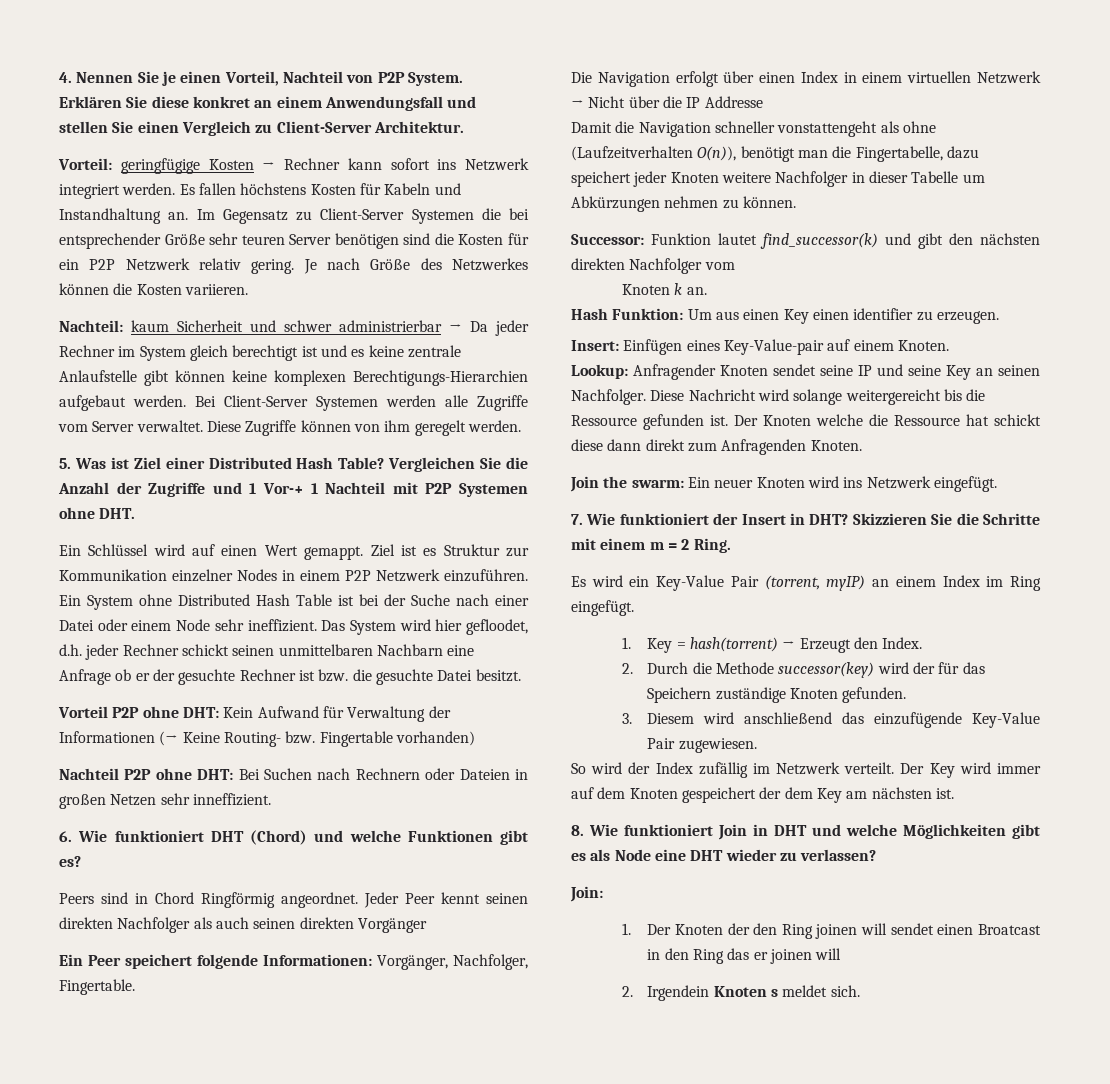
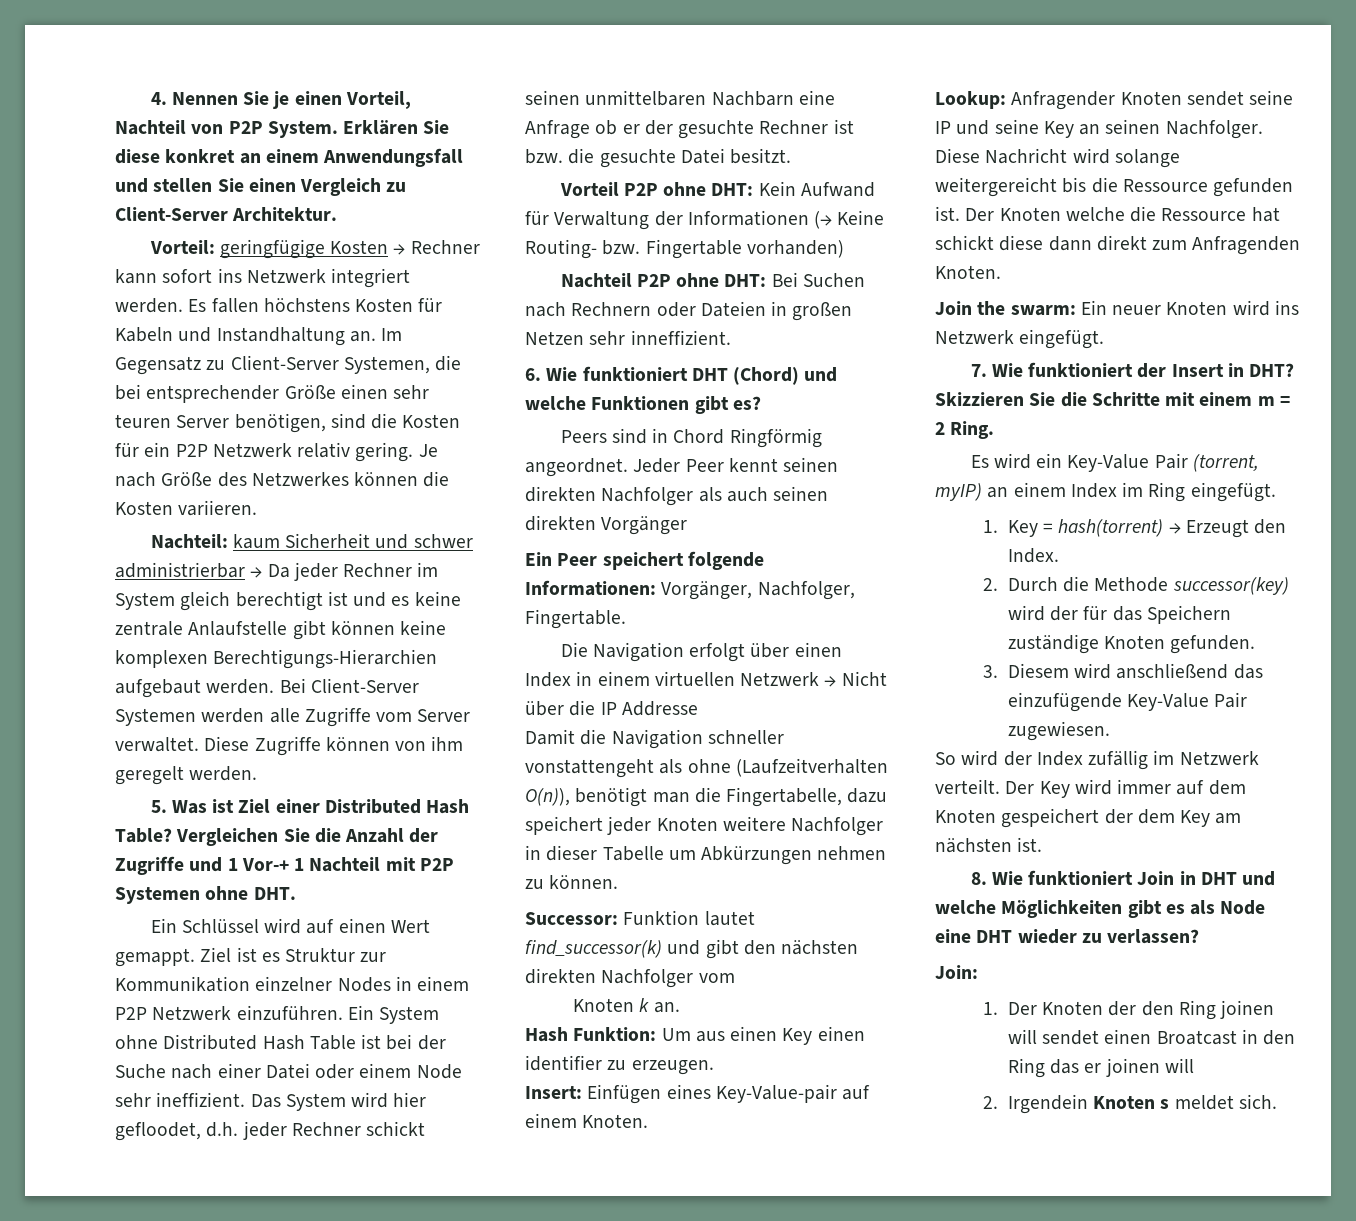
- Im Gegensatz zu Client-Server Systemen die bei entsprechender Größe sehr teuren Server benötigen sind die Kosten für ein P2P Netzwerk relativ gering.
+ Im Gegensatz zu Client-Server Systemen, die bei entsprechender Größe einen sehr teuren Server benötigen, sind die Kosten für ein P2P Netzwerk relativ gering.

